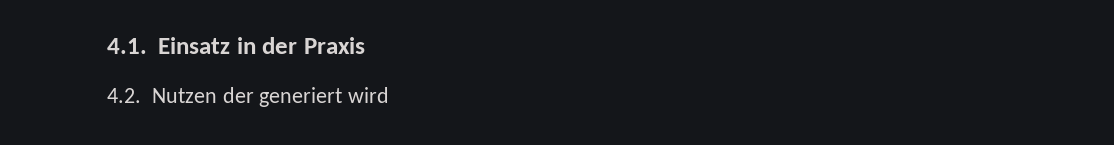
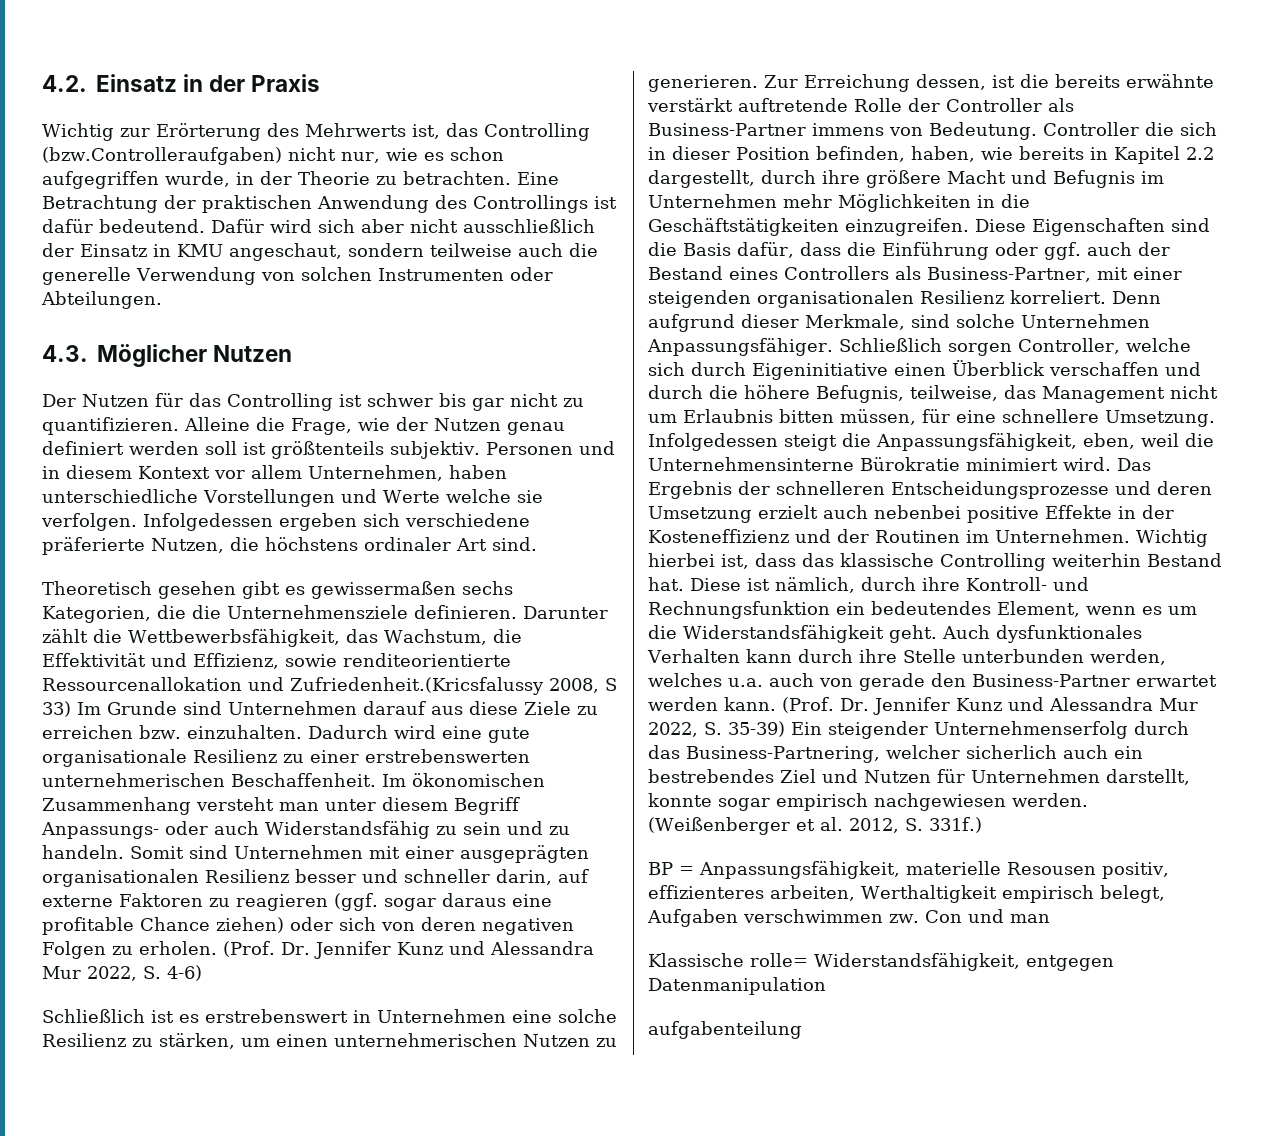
- 4.1. Einsatz in der Praxis
+ 4.2. Einsatz in der Praxis
- 4.2. Nutzen der generiert wird
+ Wichtig zur Erörterung des Mehrwerts ist, das Controlling (bzw.Controlleraufgaben) nicht nur, wie es schon aufgegriffen wurde, in der Theorie zu betrachten. Eine Betrachtung der praktischen Anwendung des Controllings ist dafür bedeutend. Dafür wird sich aber nicht ausschließlich der Einsatz in KMU angeschaut, sondern teilweise auch die generelle Verwendung von solchen Instrumenten oder Abteilungen.
+ 4.3. Möglicher Nutzen
+ Der Nutzen für das Controlling ist schwer bis gar nicht zu quantifizieren. Alleine die Frage, wie der Nutzen genau definiert werden soll ist größtenteils subjektiv. Personen und in diesem Kontext vor allem Unternehmen, haben unterschiedliche Vorstellungen und Werte welche sie verfolgen. Infolgedessen ergeben sich verschiedene präferierte Nutzen, die höchstens ordinaler Art sind.
+ Theoretisch gesehen gibt es gewissermaßen sechs Kategorien, die die Unternehmensziele definieren. Darunter zählt die Wettbewerbsfähigkeit, das Wachstum, die Effektivität und Effizienz, sowie renditeorientierte Ressourcenallokation und Zufriedenheit.(Kricsfalussy 2008, S 33) Im Grunde sind Unternehmen darauf aus diese Ziele zu erreichen bzw. einzuhalten. Dadurch wird eine gute organisationale Resilienz zu einer erstrebenswerten unternehmerischen Beschaffenheit. Im ökonomischen Zusammenhang versteht man unter diesem Begriff Anpassungs- oder auch Widerstandsfähig zu sein und zu handeln. Somit sind Unternehmen mit einer ausgeprägten organisationalen Resilienz besser und schneller darin, auf externe Faktoren zu reagieren (ggf. sogar daraus eine profitable Chance ziehen) oder sich von deren negativen Folgen zu erholen. (Prof. Dr. Jennifer Kunz und Alessandra Mur 2022, S. 4-6)
+ Schließlich ist es erstrebenswert in Unternehmen eine solche Resilienz zu stärken, um einen unternehmerischen Nutzen zu generieren. Zur Erreichung dessen, ist die bereits erwähnte verstärkt auftretende Rolle der Controller als Business-Partner immens von Bedeutung. Controller die sich in dieser Position befinden, haben, wie bereits in Kapitel 2.2 dargestellt, durch ihre größere Macht und Befugnis im Unternehmen mehr Möglichkeiten in die Geschäftstätigkeiten einzugreifen. Diese Eigenschaften sind die Basis dafür, dass die Einführung oder ggf. auch der Bestand eines Controllers als Business-Partner, mit einer steigenden organisationalen Resilienz korreliert. Denn aufgrund dieser Merkmale, sind solche Unternehmen Anpassungsfähiger. Schließlich sorgen Controller, welche sich durch Eigeninitiative einen Überblick verschaffen und durch die höhere Befugnis, teilweise, das Management nicht um Erlaubnis bitten müssen, für eine schnellere Umsetzung. Infolgedessen steigt die Anpassungsfähigkeit, eben, weil die Unternehmensinterne Bürokratie minimiert wird. Das Ergebnis der schnelleren Entscheidungsprozesse und deren Umsetzung erzielt auch nebenbei positive Effekte in der Kosteneffizienz und der Routinen im Unternehmen. Wichtig hierbei ist, dass das klassische Controlling weiterhin Bestand hat. Diese ist nämlich, durch ihre Kontroll- und Rechnungsfunktion ein bedeutendes Element, wenn es um die Widerstandsfähigkeit geht. Auch dysfunktionales Verhalten kann durch ihre Stelle unterbunden werden, welches u.a. auch von gerade den Business-Partner erwartet werden kann. (Prof. Dr. Jennifer Kunz und Alessandra Mur 2022, S. 35-39) Ein steigender Unternehmenserfolg durch das Business-Partnering, welcher sicherlich auch ein bestrebendes Ziel und Nutzen für Unternehmen darstellt, konnte sogar empirisch nachgewiesen werden. (Weißenberger et al. 2012, S. 331f.)
+ BP = Anpassungsfähigkeit, materielle Resousen positiv, effizienteres arbeiten, Werthaltigkeit empirisch belegt, Aufgaben verschwimmen zw. Con und man
+ Klassische rolle= Widerstandsfähigkeit, entgegen Datenmanipulation
+ aufgabenteilung

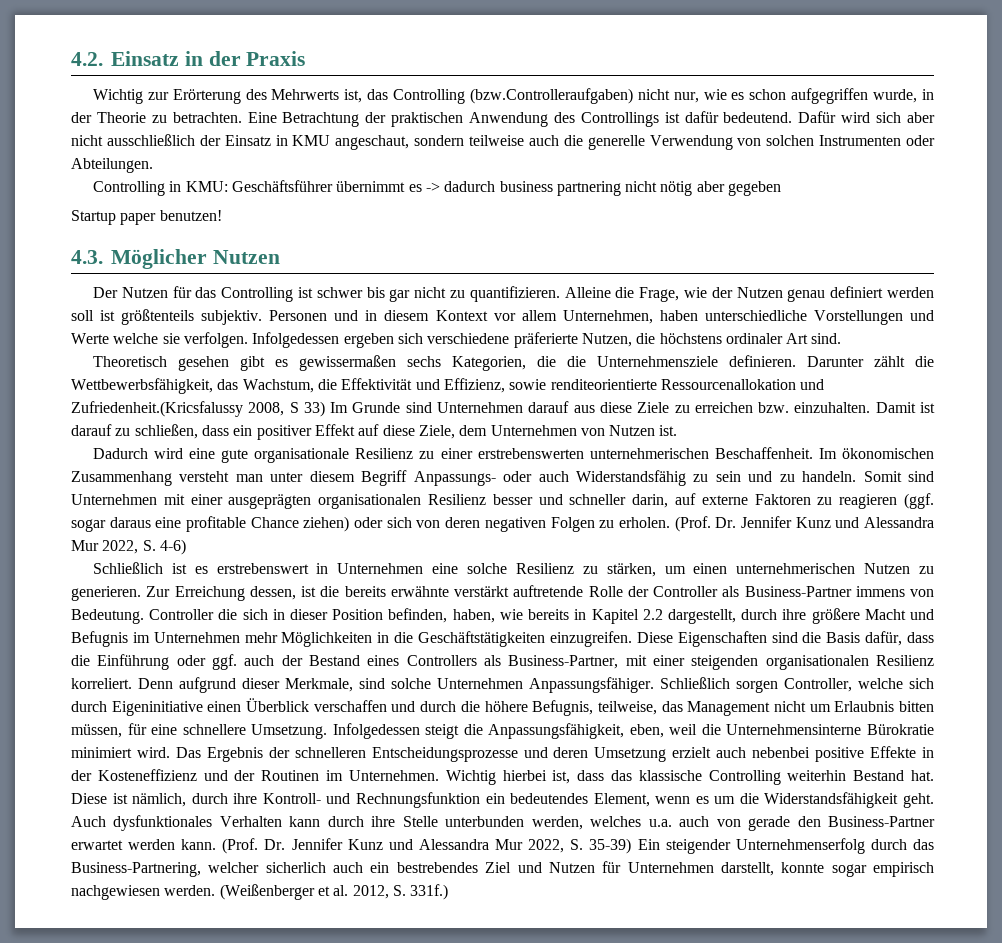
+ Controlling in KMU: Geschäftsführer übernimmt es -> dadurch business partnering nicht nötig aber gegeben
+ Startup paper benutzen!
- Darunter zählt die Wettbewerbsfähigkeit, das Wachstum, die Effektivität und Effizienz, sowie renditeorientierte Ressourcenallokation und Zufriedenheit.(Kricsfalussy 2008, S 33) Im Grunde sind Unternehmen darauf aus diese Ziele zu erreichen bzw. einzuhalten. Dadurch wird eine gute organisationale Resilienz zu einer erstrebenswerten unternehmerischen Beschaffenheit.
+ Darunter zählt die Wettbewerbsfähigkeit, das Wachstum, die Effektivität und Effizienz, sowie renditeorientierte Ressourcenallokation und Zufriedenheit.(Kricsfalussy 2008, S 33) Im Grunde sind Unternehmen darauf aus diese Ziele zu erreichen bzw. einzuhalten. Damit ist darauf zu schließen, dass ein positiver Effekt auf diese Ziele, dem Unternehmen von Nutzen ist.
+ Dadurch wird eine gute organisationale Resilienz zu einer erstrebenswerten unternehmerischen Beschaffenheit.
- BP = Anpassungsfähigkeit, materielle Resousen positiv, effizienteres arbeiten, Werthaltigkeit empirisch belegt, Aufgaben verschwimmen zw. Con und man
- Klassische rolle= Widerstandsfähigkeit, entgegen Datenmanipulation
- aufgabenteilung

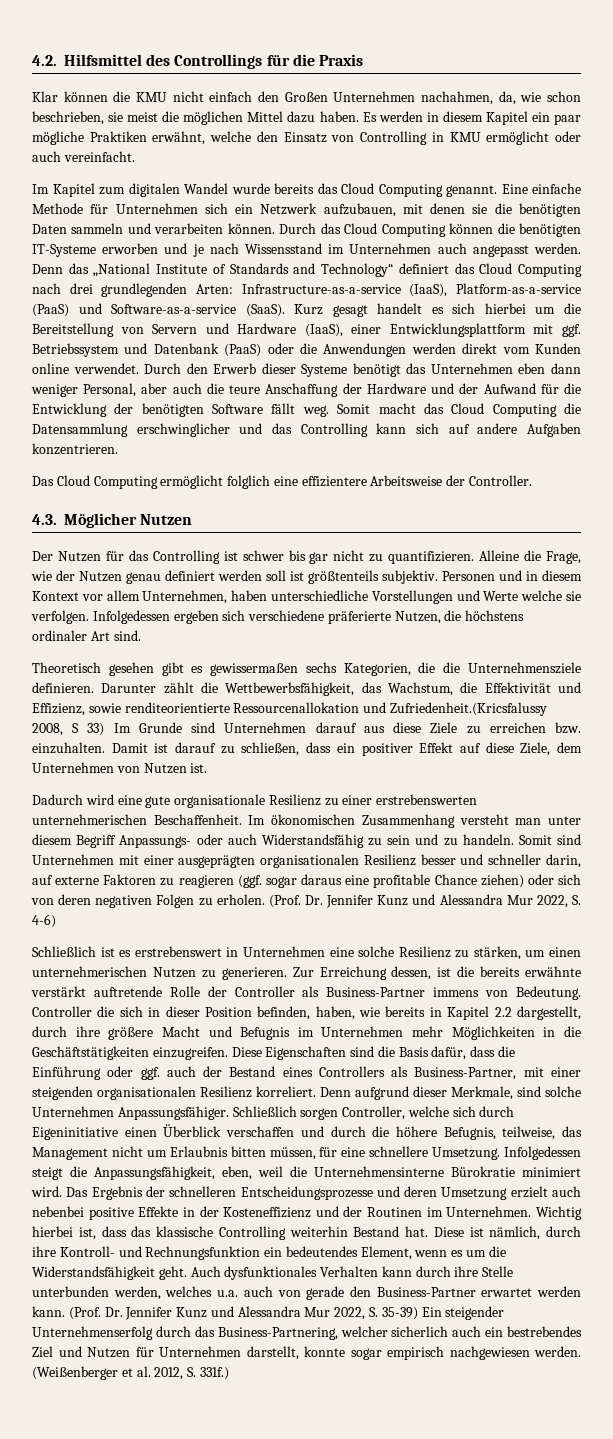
- 4.2. Einsatz in der Praxis
- Wichtig zur Erörterung des Mehrwerts ist, das Controlling (bzw.Controlleraufgaben) nicht nur, wie es schon aufgegriffen wurde, in der Theorie zu betrachten. Eine Betrachtung der praktischen Anwendung des Controllings ist dafür bedeutend. Dafür wird sich aber nicht ausschließlich der Einsatz in KMU angeschaut, sondern teilweise auch die generelle Verwendung von solchen Instrumenten oder Abteilungen.
- Controlling in KMU: Geschäftsführer übernimmt es -> dadurch business partnering nicht nötig aber gegeben
- Startup paper benutzen!
+ 4.2. Hilfsmittel des Controllings für die Praxis
+ Klar können die KMU nicht einfach den Großen Unternehmen nachahmen, da, wie schon beschrieben, sie meist die möglichen Mittel dazu haben. Es werden in diesem Kapitel ein paar mögliche Praktiken erwähnt, welche den Einsatz von Controlling in KMU ermöglicht oder auch vereinfacht.
+ Im Kapitel zum digitalen Wandel wurde bereits das Cloud Computing genannt. Eine einfache Methode für Unternehmen sich ein Netzwerk aufzubauen, mit denen sie die benötigten Daten sammeln und verarbeiten können. Durch das Cloud Computing können die benötigten IT-Systeme erworben und je nach Wissensstand im Unternehmen auch angepasst werden. Denn das „National Institute of Standards and Technology“ definiert das Cloud Computing nach drei grundlegenden Arten: Infrastructure-as-a-service (IaaS), Platform-as-a-service (PaaS) und Software-as-a-service (SaaS). Kurz gesagt handelt es sich hierbei um die Bereitstellung von Servern und Hardware (IaaS), einer Entwicklungsplattform mit ggf. Betriebssystem und Datenbank (PaaS) oder die Anwendungen werden direkt vom Kunden online verwendet. Durch den Erwerb dieser Systeme benötigt das Unternehmen eben dann weniger Personal, aber auch die teure Anschaffung der Hardware und der Aufwand für die Entwicklung der benötigten Software fällt weg. Somit macht das Cloud Computing die Datensammlung erschwinglicher und das Controlling kann sich auf andere Aufgaben konzentrieren.
+ Das Cloud Computing ermöglicht folglich eine effizientere Arbeitsweise der Controller.

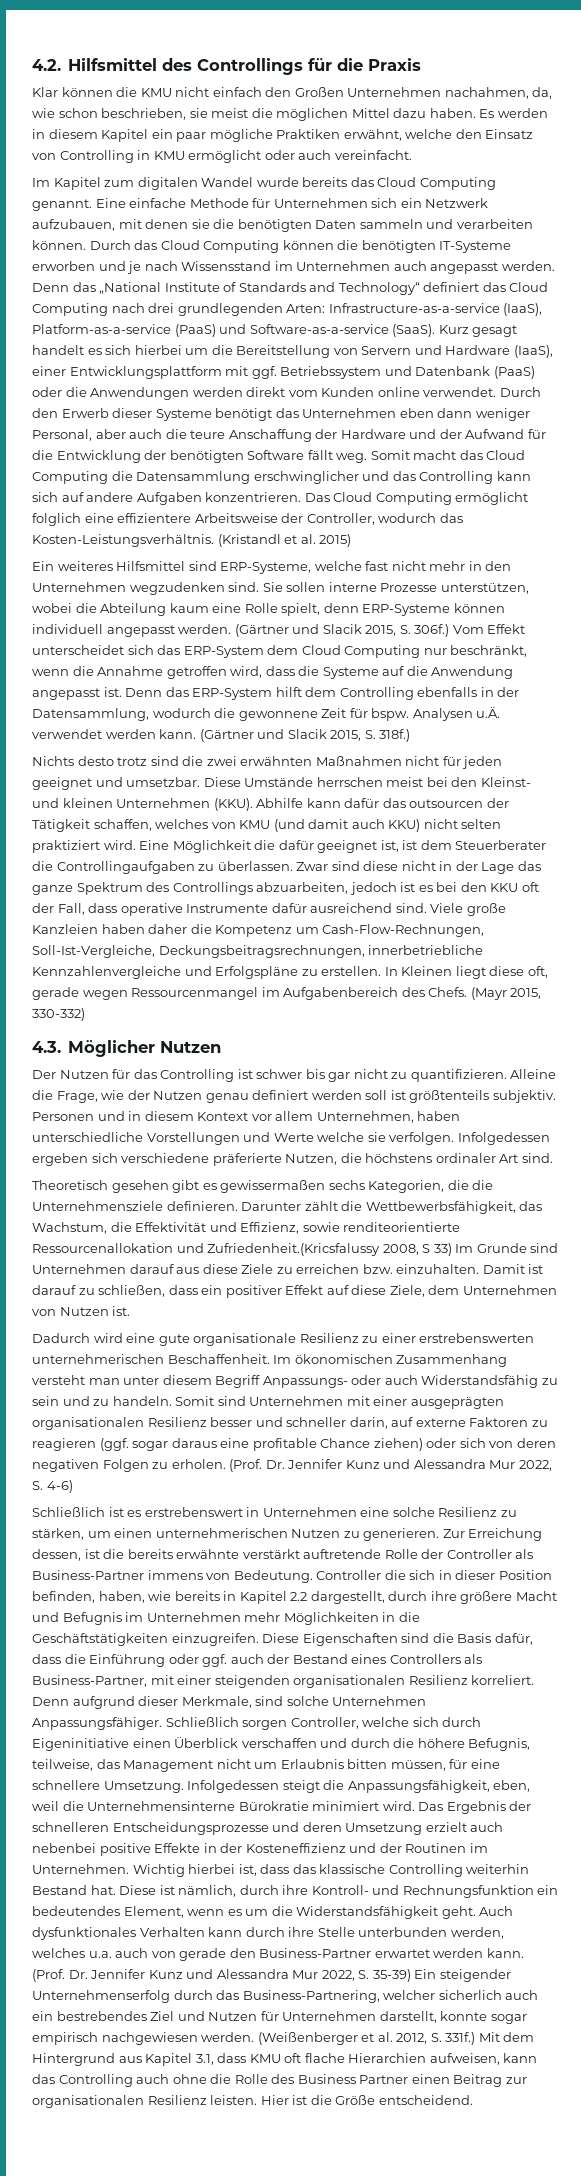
- Somit macht das Cloud Computing die Datensammlung erschwinglicher und das Controlling kann sich auf andere Aufgaben konzentrieren.
- Das Cloud Computing ermöglicht folglich eine effizientere Arbeitsweise der Controller.
+ Somit macht das Cloud Computing die Datensammlung erschwinglicher und das Controlling kann sich auf andere Aufgaben konzentrieren. Das Cloud Computing ermöglicht folglich eine effizientere Arbeitsweise der Controller, wodurch das Kosten-Leistungsverhältnis. (Kristandl et al. 2015)
+ Ein weiteres Hilfsmittel sind ERP-Systeme, welche fast nicht mehr in den Unternehmen wegzudenken sind. Sie sollen interne Prozesse unterstützen, wobei die Abteilung kaum eine Rolle spielt, denn ERP-Systeme können individuell angepasst werden. (Gärtner und Slacik 2015, S. 306f.) Vom Effekt unterscheidet sich das ERP-System dem Cloud Computing nur beschränkt, wenn die Annahme getroffen wird, dass die Systeme auf die Anwendung angepasst ist. Denn das ERP-System hilft dem Controlling ebenfalls in der Datensammlung, wodurch die gewonnene Zeit für bspw. Analysen u.Ä. verwendet werden kann. (Gärtner und Slacik 2015, S. 318f.)
+ Nichts desto trotz sind die zwei erwähnten Maßnahmen nicht für jeden geeignet und umsetzbar. Diese Umstände herrschen meist bei den Kleinst- und kleinen Unternehmen (KKU). Abhilfe kann dafür das outsourcen der Tätigkeit schaffen, welches von KMU (und damit auch KKU) nicht selten praktiziert wird. Eine Möglichkeit die dafür geeignet ist, ist dem Steuerberater die Controllingaufgaben zu überlassen. Zwar sind diese nicht in der Lage das ganze Spektrum des Controllings abzuarbeiten, jedoch ist es bei den KKU oft der Fall, dass operative Instrumente dafür ausreichend sind. Viele große Kanzleien haben daher die Kompetenz um Cash-Flow-Rechnungen, Soll-Ist-Vergleiche, Deckungsbeitragsrechnungen, innerbetriebliche Kennzahlenvergleiche und Erfolgspläne zu erstellen. In Kleinen liegt diese oft, gerade wegen Ressourcenmangel im Aufgabenbereich des Chefs. (Mayr 2015, 330-332)
+ Mit dem Hintergrund aus Kapitel 3.1, dass KMU oft flache Hierarchien aufweisen, kann das Controlling auch ohne die Rolle des Business Partner einen Beitrag zur organisationalen Resilienz leisten. Hier ist die Größe entscheidend.

